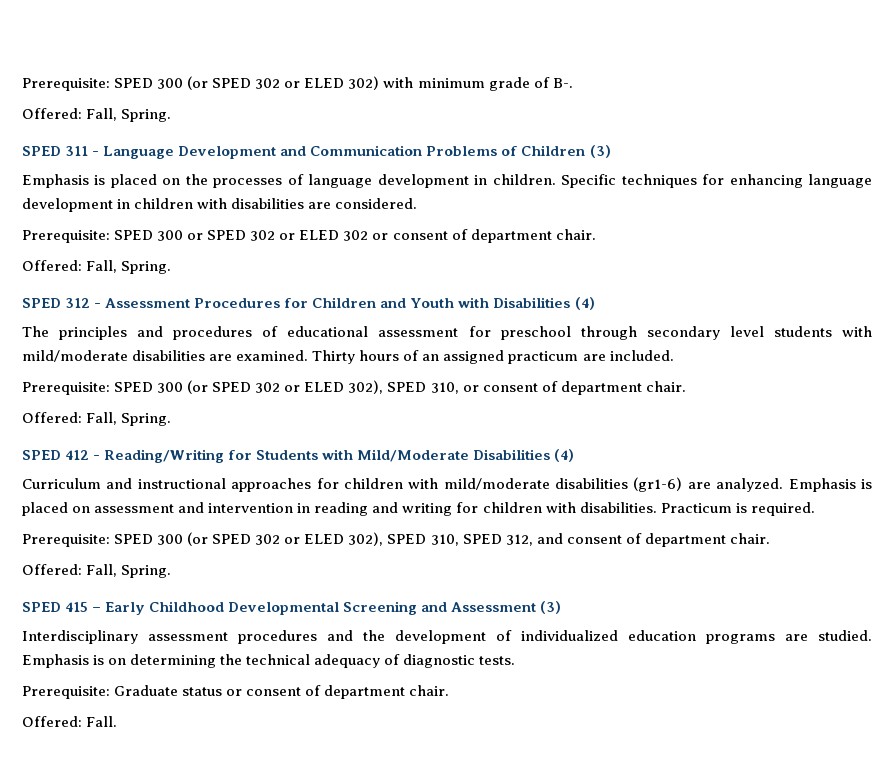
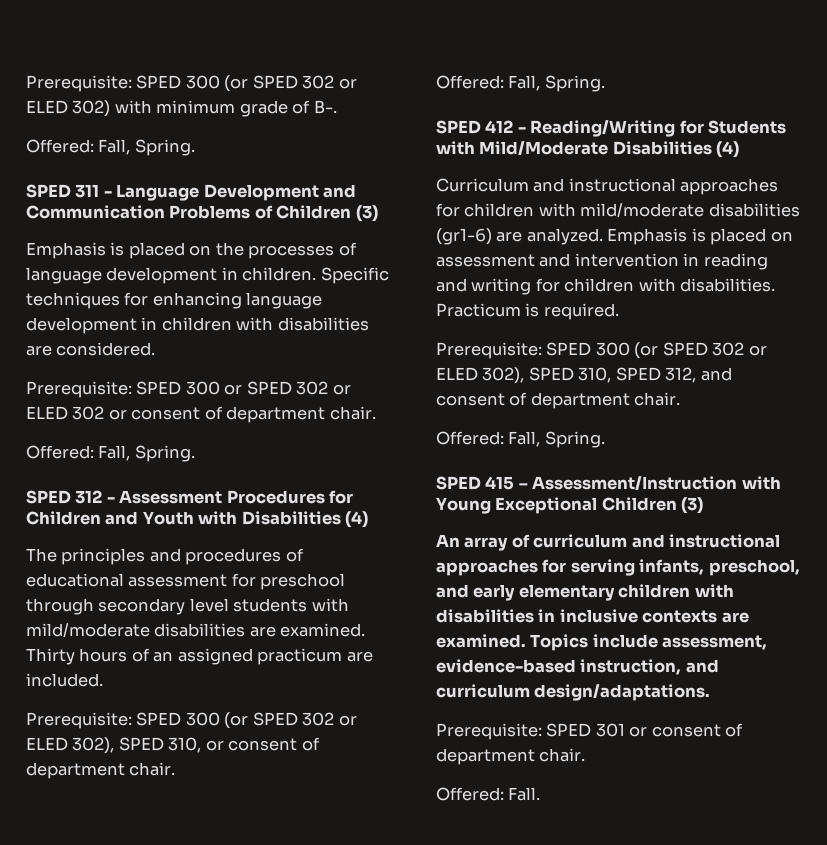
- SPED 415 – Early Childhood Developmental Screening and Assessment (3)
- Interdisciplinary assessment procedures and the development of individualized education programs are studied. Emphasis is on determining the technical adequacy of diagnostic tests.
- Prerequisite: Graduate status or consent of department chair.
+ SPED 415 – Assessment/Instruction with Young Exceptional Children (3)
+ An array of curriculum and instructional approaches for serving infants, preschool, and early elementary children with disabilities in inclusive contexts are examined. Topics include assessment, evidence-based instruction, and curriculum design/adaptations.
+ Prerequisite: SPED 301 or consent of department chair.

